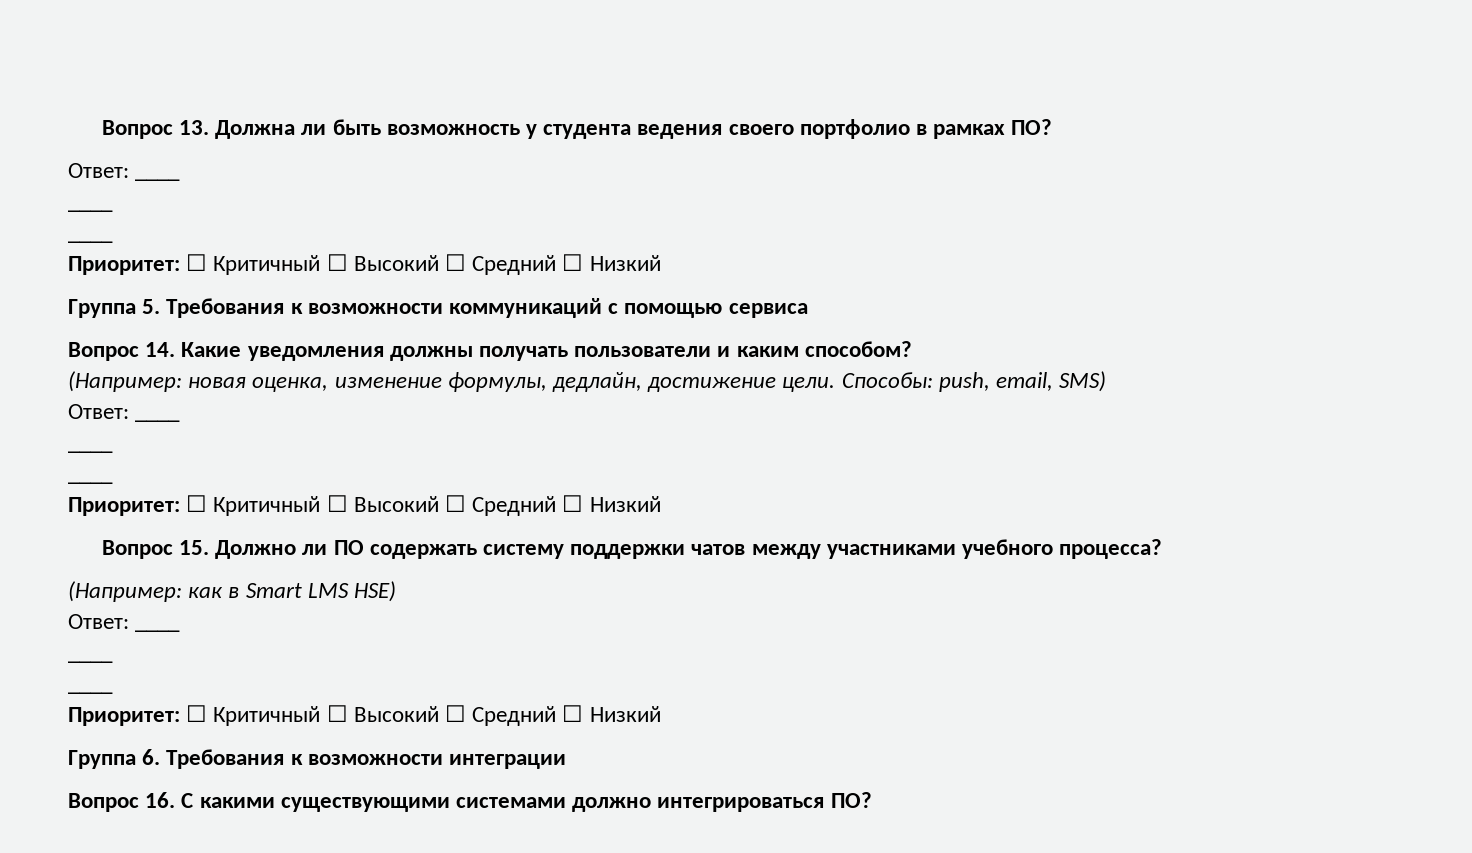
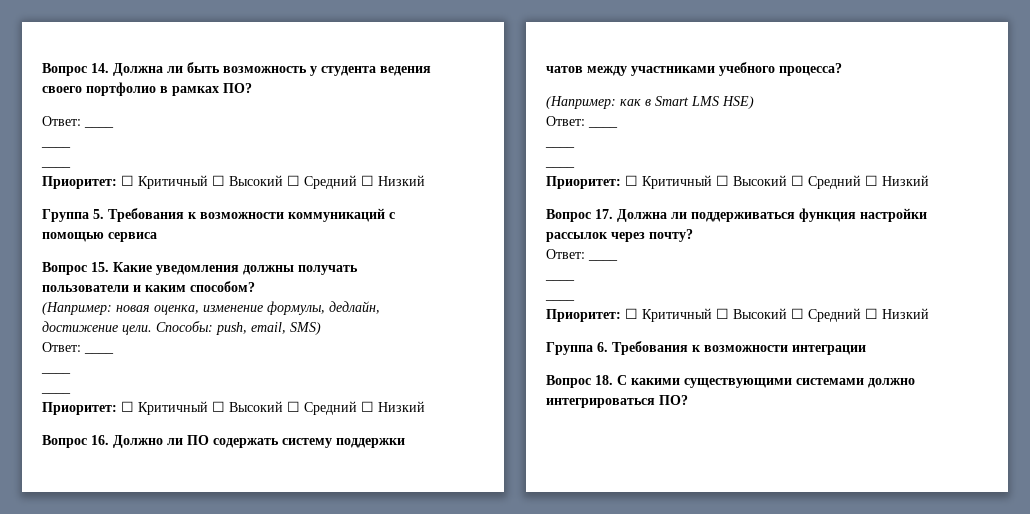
- Вопрос 13. Должна ли быть возможность у студента ведения своего портфолио в рамках ПО?
+ Вопрос 14. Должна ли быть возможность у студента ведения своего портфолио в рамках ПО?
- Вопрос 14. Какие уведомления должны получать пользователи и каким способом?
+ Вопрос 15. Какие уведомления должны получать пользователи и каким способом?
- Вопрос 15. Должно ли ПО содержать систему поддержки чатов между участниками учебного процесса?
+ Вопрос 16. Должно ли ПО содержать систему поддержки чатов между участниками учебного процесса?
+ Вопрос 17. Должна ли поддерживаться функция настройки рассылок через почту?
+ Ответ: ____
+ ____
+ ____
+ Приоритет: ☐ Критичный ☐ Высокий ☐ Средний ☐ Низкий
- Вопрос 16. С какими существующими системами должно интегрироваться ПО?
+ Вопрос 18. С какими существующими системами должно интегрироваться ПО?

